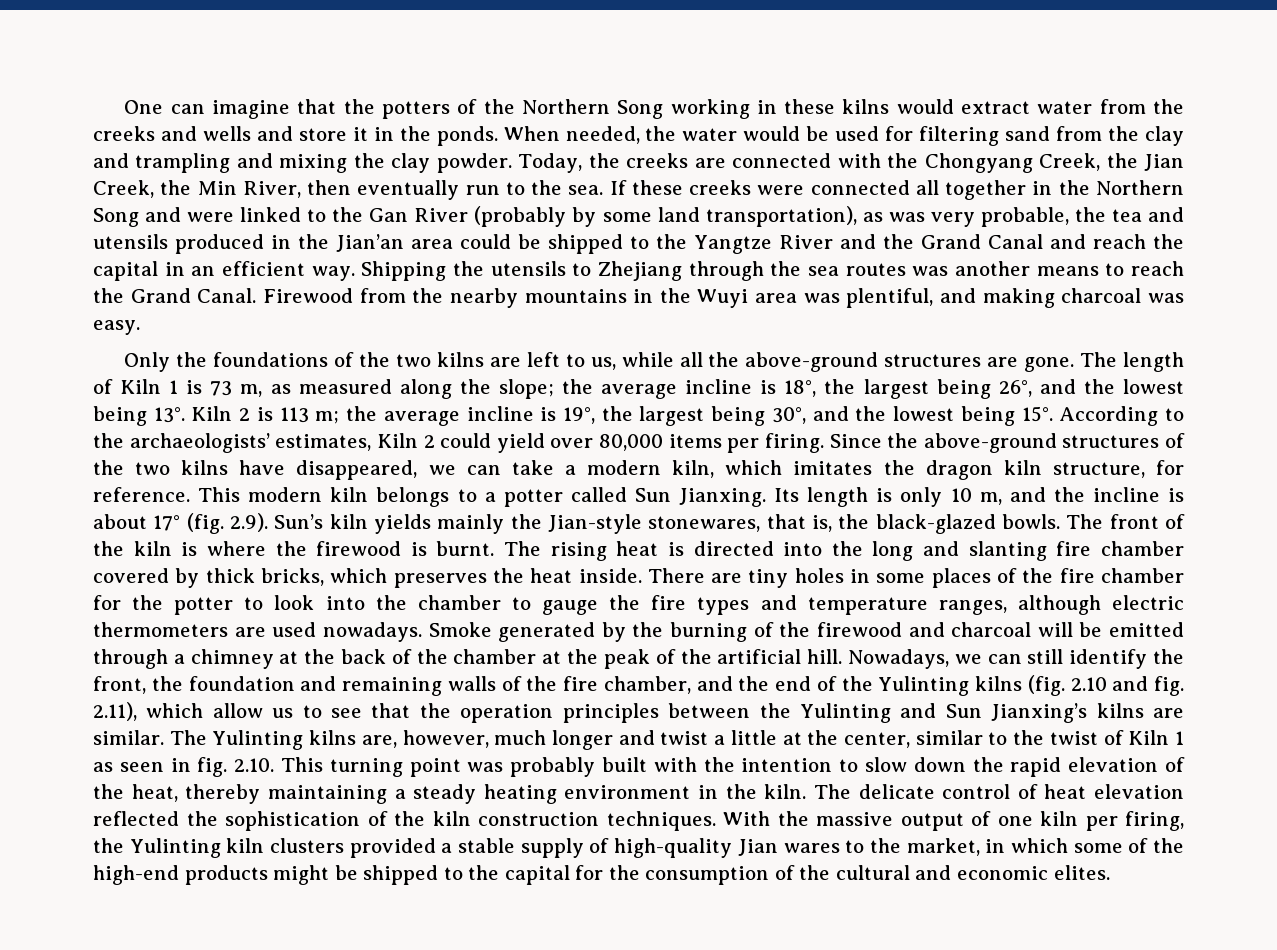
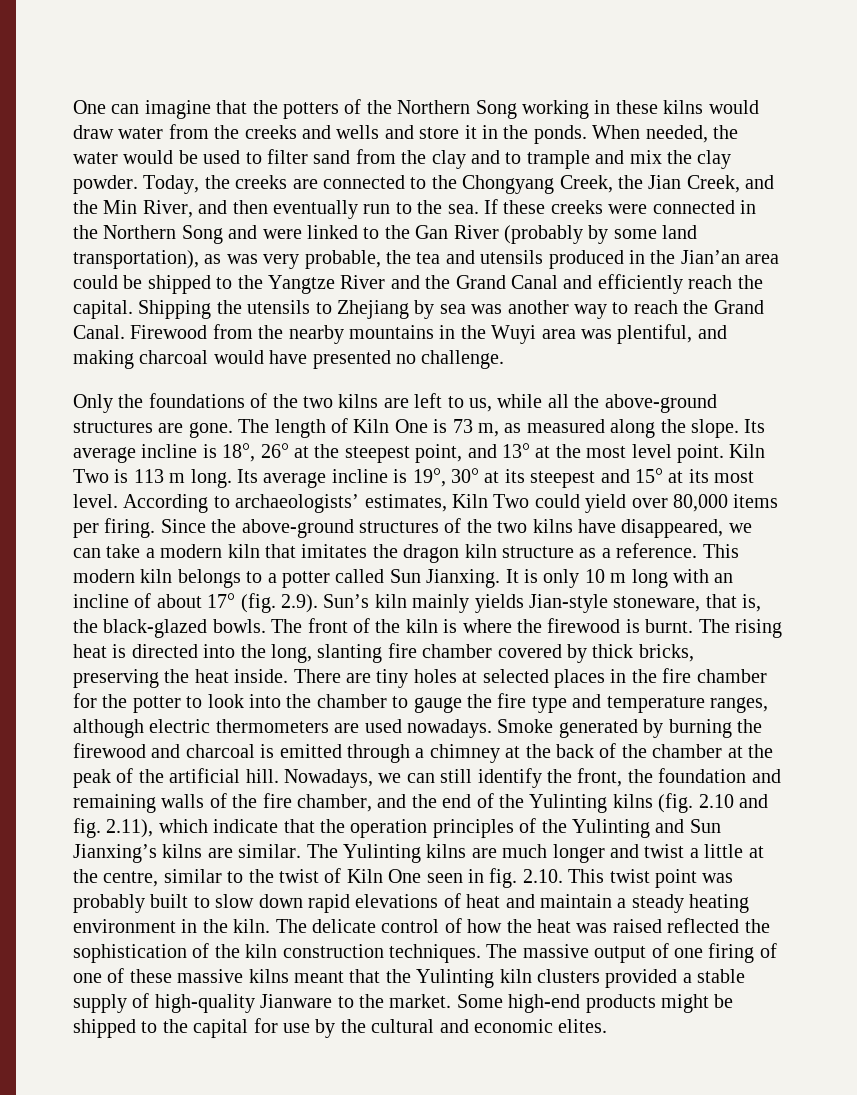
- One can imagine that the potters of the Northern Song working in these kilns would extract water from the creeks and wells and store it in the ponds.
+ One can imagine that the potters of the Northern Song working in these kilns would draw water from the creeks and wells and store it in the ponds.
- When needed, the water would be used for filtering sand from the clay and trampling and mixing the clay powder.
+ When needed, the water would be used to filter sand from the clay and to trample and mix the clay powder.
- Today, the creeks are connected with the Chongyang Creek, the Jian Creek, the Min River, then eventually run to the sea.
+ Today, the creeks are connected to the Chongyang Creek, the Jian Creek, and the Min River, and then eventually run to the sea.
- If these creeks were connected all together in the Northern Song and were linked to the Gan River (probably by some land transportation), as was very probable, the tea and utensils produced in the Jian’an area could be shipped to the Yangtze River and the Grand Canal and reach the capital in an efficient way.
+ If these creeks were connected in the Northern Song and were linked to the Gan River (probably by some land transportation), as was very probable, the tea and utensils produced in the Jian’an area could be shipped to the Yangtze River and the Grand Canal and efficiently reach the capital.
- Shipping the utensils to Zhejiang through the sea routes was another means to reach the Grand Canal.
+ Shipping the utensils to Zhejiang by sea was another way to reach the Grand Canal.
- Firewood from the nearby mountains in the Wuyi area was plentiful, and making charcoal was easy.
+ Firewood from the nearby mountains in the Wuyi area was plentiful, and making charcoal would have presented no challenge.
- The length of Kiln 1 is 73 m, as measured along the slope; the average incline is 18°, the largest being 26°, and the lowest being 13°. Kiln 2 is 113 m; the average incline is 19°, the largest being 30°, and the lowest being 15°.
+ The length of Kiln One is 73 m, as measured along the slope. Its average incline is 18°, 26° at the steepest point, and 13° at the most level point. Kiln Two is 113 m long. Its average incline is 19°, 30° at its steepest and 15° at its most level.
- According to the archaeologists’ estimates, Kiln 2 could yield over 80,000 items per firing.
+ According to archaeologists’ estimates, Kiln Two could yield over 80,000 items per firing.
- Since the above-ground structures of the two kilns have disappeared, we can take a modern kiln, which imitates the dragon kiln structure, for reference.
+ Since the above-ground structures of the two kilns have disappeared, we can take a modern kiln that imitates the dragon kiln structure as a reference.
- Its length is only 10 m, and the incline is about 17° (fig. 2.9). Sun’s kiln yields mainly the Jian-style stonewares, that is, the black-glazed bowls.
+ It is only 10 m long with an incline of about 17° (fig. 2.9). Sun’s kiln mainly yields Jian-style stoneware, that is, the black-glazed bowls.
- The rising heat is directed into the long and slanting fire chamber covered by thick bricks, which preserves the heat inside.
+ The rising heat is directed into the long, slanting fire chamber covered by thick bricks, preserving the heat inside.
- There are tiny holes in some places of the fire chamber for the potter to look into the chamber to gauge the fire types and temperature ranges, although electric thermometers are used nowadays.
+ There are tiny holes at selected places in the fire chamber for the potter to look into the chamber to gauge the fire type and temperature ranges, although electric thermometers are used nowadays.
- Smoke generated by the burning of the firewood and charcoal will be emitted through a chimney at the back of the chamber at the peak of the artificial hill.
+ Smoke generated by burning the firewood and charcoal is emitted through a chimney at the back of the chamber at the peak of the artificial hill.
- Nowadays, we can still identify the front, the foundation and remaining walls of the fire chamber, and the end of the Yulinting kilns (fig. 2.10 and fig. 2.11), which allow us to see that the operation principles between the Yulinting and Sun Jianxing’s kilns are similar.
+ Nowadays, we can still identify the front, the foundation and remaining walls of the fire chamber, and the end of the Yulinting kilns (fig. 2.10 and fig. 2.11), which indicate that the operation principles of the Yulinting and Sun Jianxing’s kilns are similar.
- The Yulinting kilns are, however, much longer and twist a little at the center, similar to the twist of Kiln 1 as seen in fig. 2.10. This turning point was probably built with the intention to slow down the rapid elevation of the heat, thereby maintaining a steady heating environment in the kiln.
+ The Yulinting kilns are much longer and twist a little at the centre, similar to the twist of Kiln One seen in fig. 2.10. This twist point was probably built to slow down rapid elevations of heat and maintain a steady heating environment in the kiln.
- The delicate control of heat elevation reflected the sophistication of the kiln construction techniques.
+ The delicate control of how the heat was raised reflected the sophistication of the kiln construction techniques.
- With the massive output of one kiln per firing, the Yulinting kiln clusters provided a stable supply of high-quality Jian wares to the market, in which some of the high-end products might be shipped to the capital for the consumption of the cultural and economic elites.
+ The massive output of one firing of one of these massive kilns meant that the Yulinting kiln clusters provided a stable supply of high-quality Jianware to the market. Some high-end products might be shipped to the capital for use by the cultural and economic elites.

